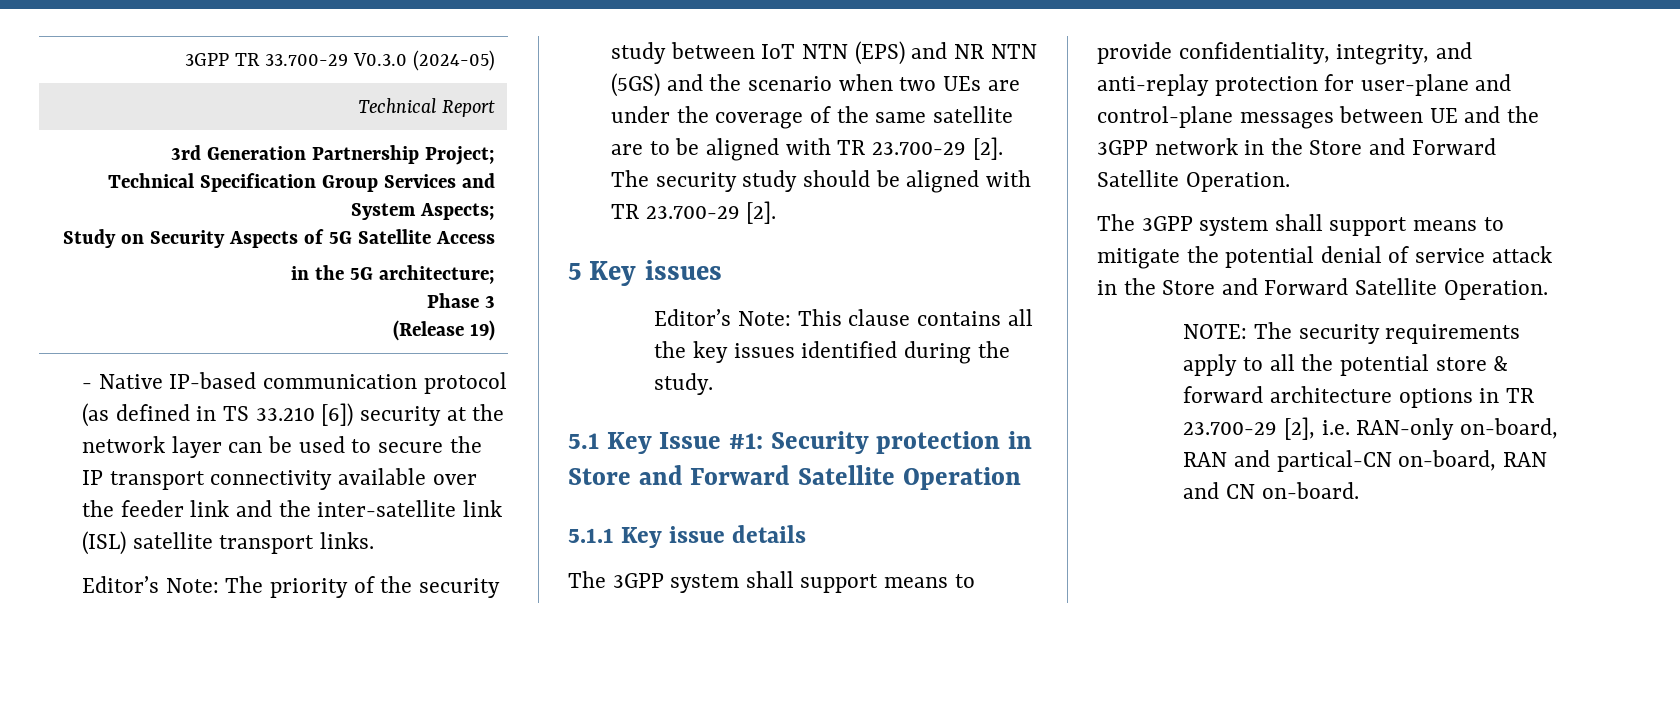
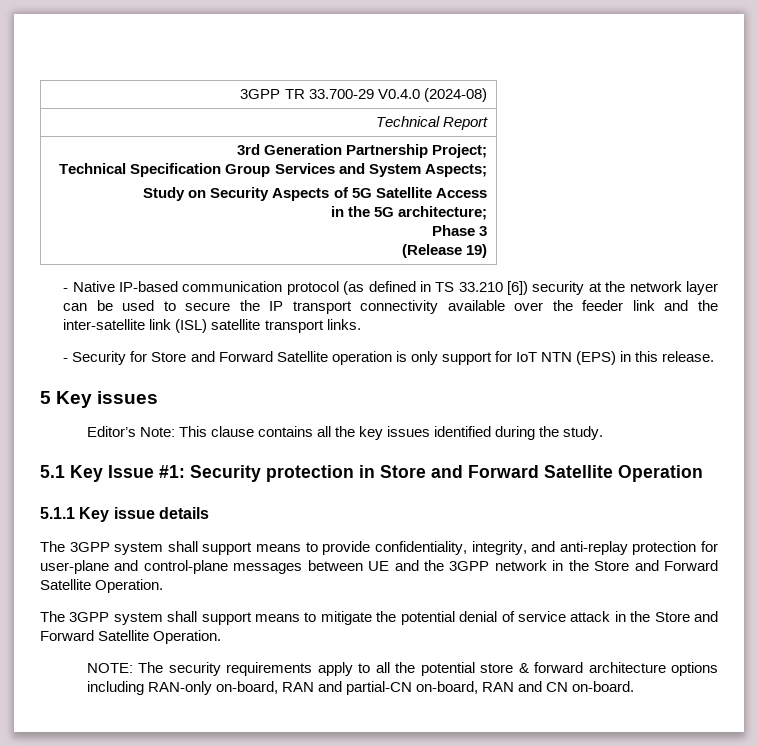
- 3GPP TR 33.700-29 V0.3.0 (2024-05)
+ 3GPP TR 33.700-29 V0.4.0 (2024-08)
- Editor’s Note: The priority of the security study between IoT NTN (EPS) and NR NTN (5GS) and the scenario when two UEs are under the coverage of the same satellite are to be aligned with TR 23.700-29 [2]. The security study should be aligned with TR 23.700-29 [2].
+ - Security for Store and Forward Satellite operation is only support for IoT NTN (EPS) in this release.
- NOTE: The security requirements apply to all the potential store & forward architecture options in TR 23.700-29 [2], i.e. RAN-only on-board, RAN and partical-CN on-board, RAN and CN on-board.
+ NOTE: The security requirements apply to all the potential store & forward architecture options including RAN-only on-board, RAN and partial-CN on-board, RAN and CN on-board.

